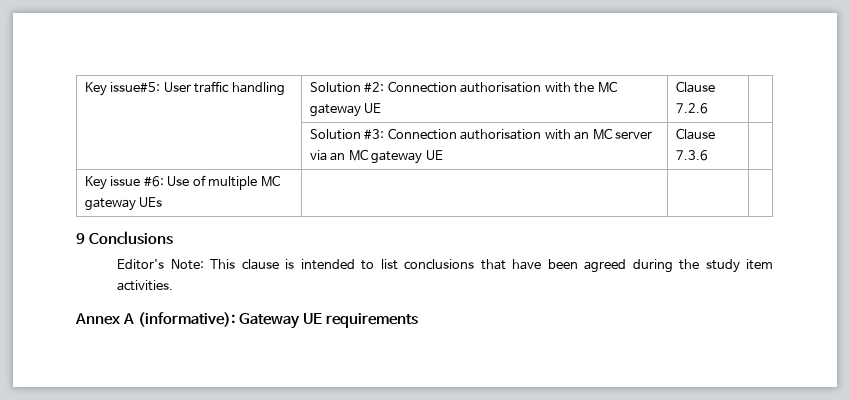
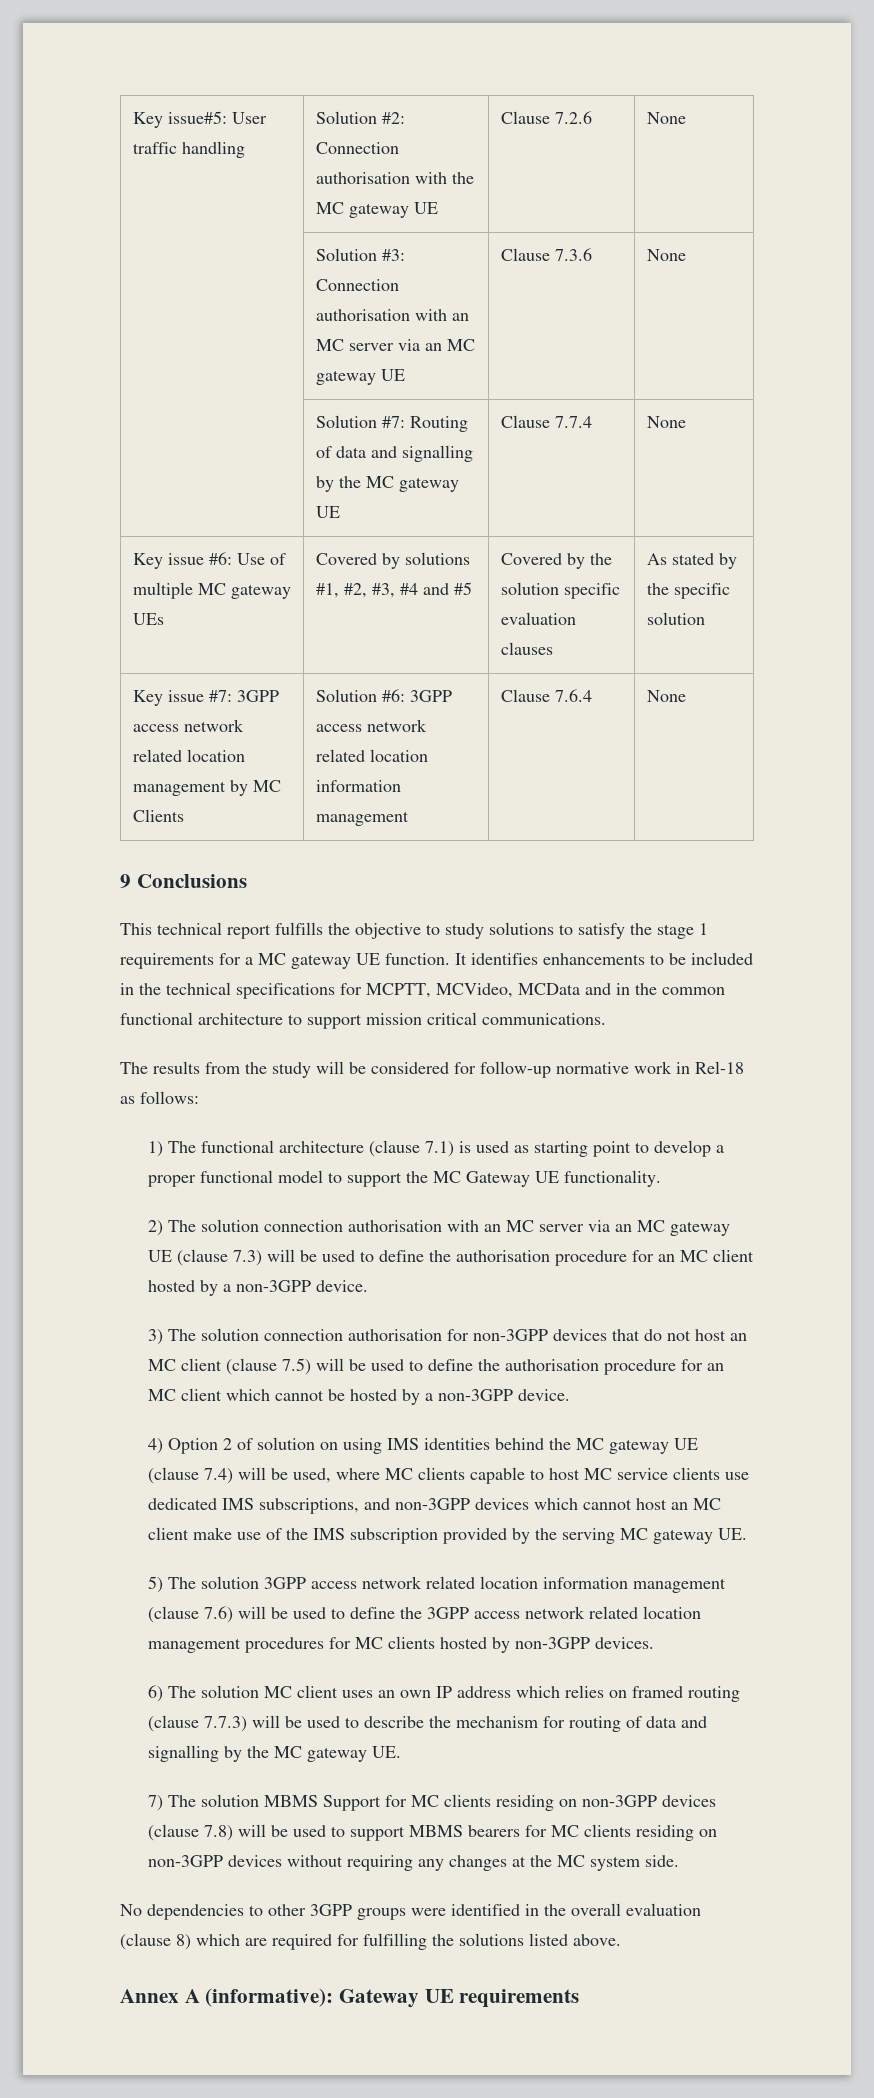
- Key issue#5: User traffic handling | Solution #2: Connection authorisation with the MC gateway UE | Clause 7.2.6 |
+ Key issue#5: User traffic handling | Solution #2: Connection authorisation with the MC gateway UE | Clause 7.2.6 | None
- | Solution #3: Connection authorisation with an MC server via an MC gateway UE | Clause 7.3.6 |
+ | Solution #3: Connection authorisation with an MC server via an MC gateway UE | Clause 7.3.6 | None
+ | Solution #7: Routing of data and signalling by the MC gateway UE | Clause 7.7.4 | None
- Key issue #6: Use of multiple MC gateway UEs | | |
+ Key issue #6: Use of multiple MC gateway UEs | Covered by solutions #1, #2, #3, #4 and #5 | Covered by the solution specific evaluation clauses | As stated by the specific solution
+ Key issue #7: 3GPP access network related location management by MC Clients | Solution #6: 3GPP access network related location information management | Clause 7.6.4 | None
  9 Conclusions
- Editor's Note: This clause is intended to list conclusions that have been agreed during the study item activities.
+ This technical report fulfills the objective to study solutions to satisfy the stage 1 requirements for a MC gateway UE function. It identifies enhancements to be included in the technical specifications for MCPTT, MCVideo, MCData and in the common functional architecture to support mission critical communications.
+ The results from the study will be considered for follow-up normative work in Rel-18 as follows:
+ 1) The functional architecture (clause 7.1) is used as starting point to develop a proper functional model to support the MC Gateway UE functionality.
+ 2) The solution connection authorisation with an MC server via an MC gateway UE (clause 7.3) will be used to define the authorisation procedure for an MC client hosted by a non-3GPP device.
+ 3) The solution connection authorisation for non-3GPP devices that do not host an MC client (clause 7.5) will be used to define the authorisation procedure for an MC client which cannot be hosted by a non-3GPP device.
+ 4) Option 2 of solution on using IMS identities behind the MC gateway UE (clause 7.4) will be used, where MC clients capable to host MC service clients use dedicated IMS subscriptions, and non-3GPP devices which cannot host an MC client make use of the IMS subscription provided by the serving MC gateway UE.
+ 5) The solution 3GPP access network related location information management (clause 7.6) will be used to define the 3GPP access network related location management procedures for MC clients hosted by non-3GPP devices.
+ 6) The solution MC client uses an own IP address which relies on framed routing (clause 7.7.3) will be used to describe the mechanism for routing of data and signalling by the MC gateway UE.
+ 7) The solution MBMS Support for MC clients residing on non-3GPP devices (clause 7.8) will be used to support MBMS bearers for MC clients residing on non-3GPP devices without requiring any changes at the MC system side.
+ No dependencies to other 3GPP groups were identified in the overall evaluation (clause 8) which are required for fulfilling the solutions listed above.

